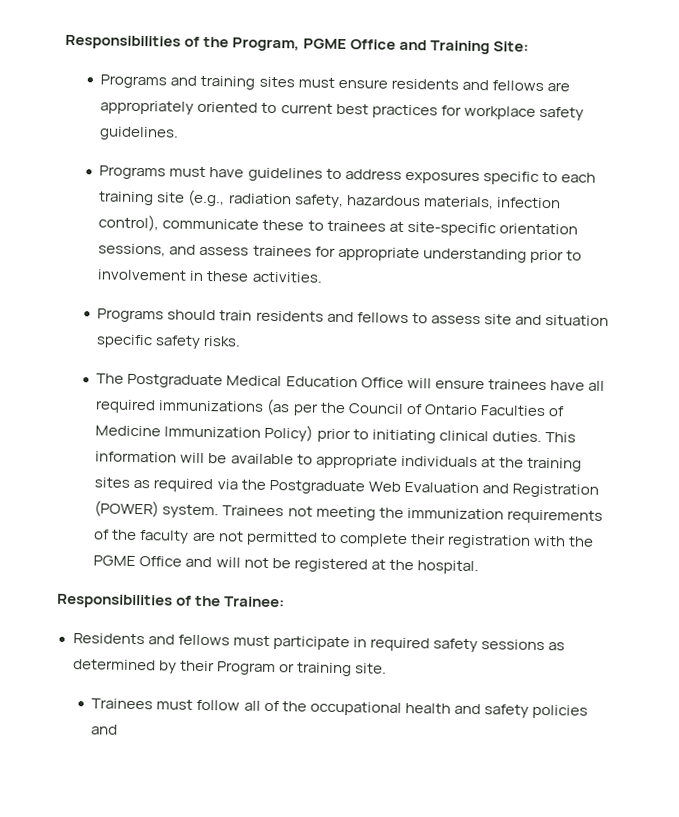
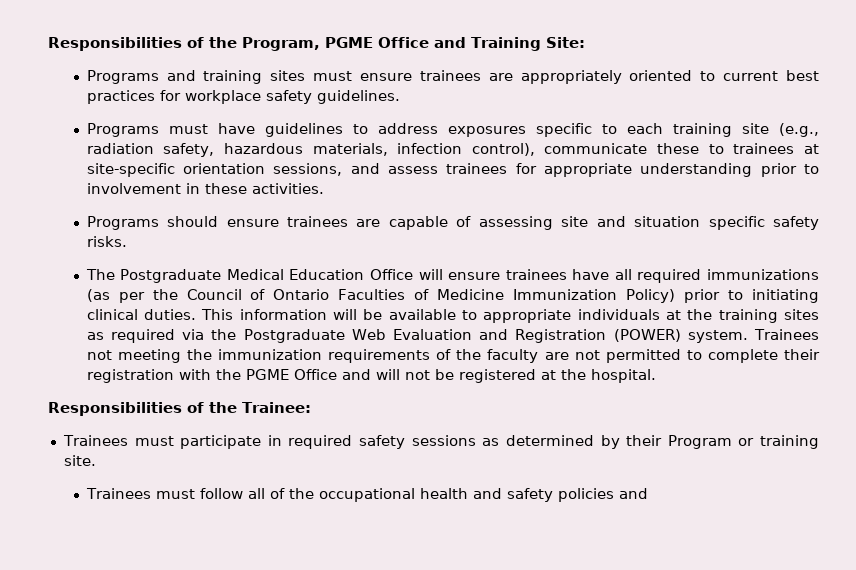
- Programs and training sites must ensure residents and fellows are appropriately oriented to current best practices for workplace safety guidelines.
+ Programs and training sites must ensure trainees are appropriately oriented to current best practices for workplace safety guidelines.
- Programs should train residents and fellows to assess site and situation specific safety risks.
+ Programs should ensure trainees are capable of assessing site and situation specific safety risks.
- Residents and fellows must participate in required safety sessions as determined by their Program or training site.
+ Trainees must participate in required safety sessions as determined by their Program or training site.

